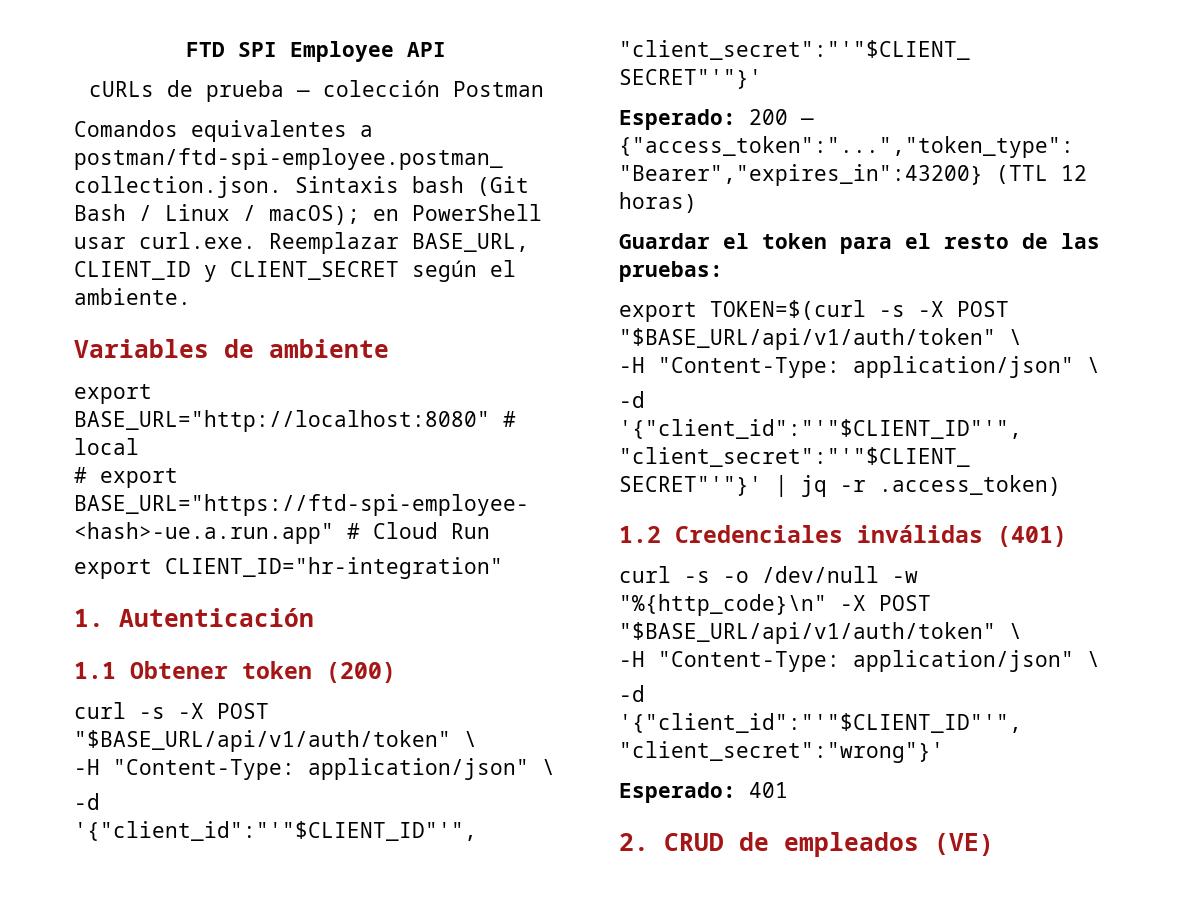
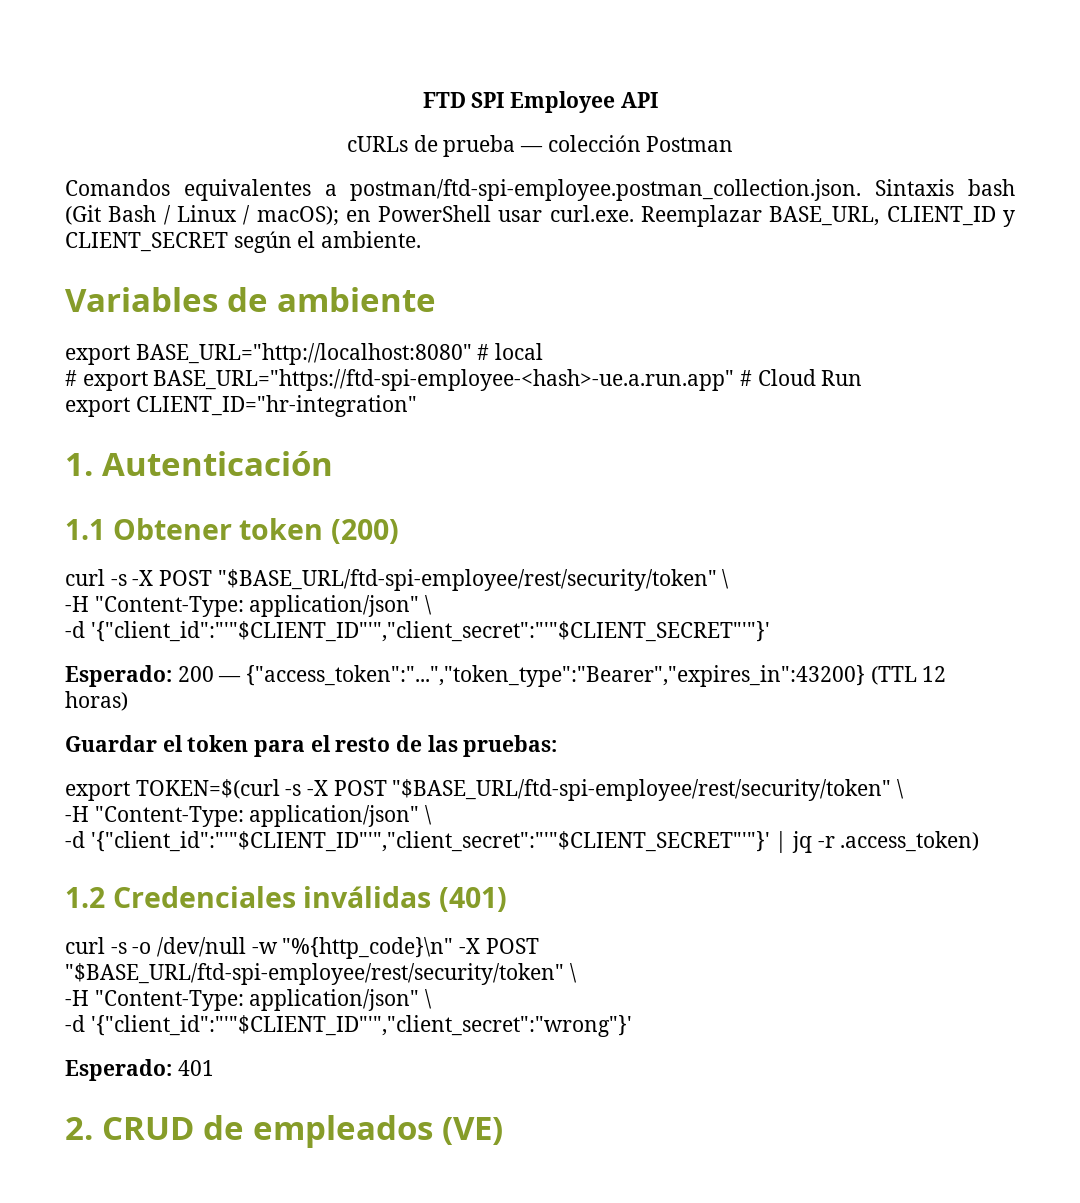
- curl -s -X POST "$BASE_URL/api/v1/auth/token" \
+ curl -s -X POST "$BASE_URL/ftd-spi-employee/rest/security/token" \
- export TOKEN=$(curl -s -X POST "$BASE_URL/api/v1/auth/token" \
+ export TOKEN=$(curl -s -X POST "$BASE_URL/ftd-spi-employee/rest/security/token" \
- curl -s -o /dev/null -w "%{http_code}\n" -X POST "$BASE_URL/api/v1/auth/token" \
+ curl -s -o /dev/null -w "%{http_code}\n" -X POST "$BASE_URL/ftd-spi-employee/rest/security/token" \

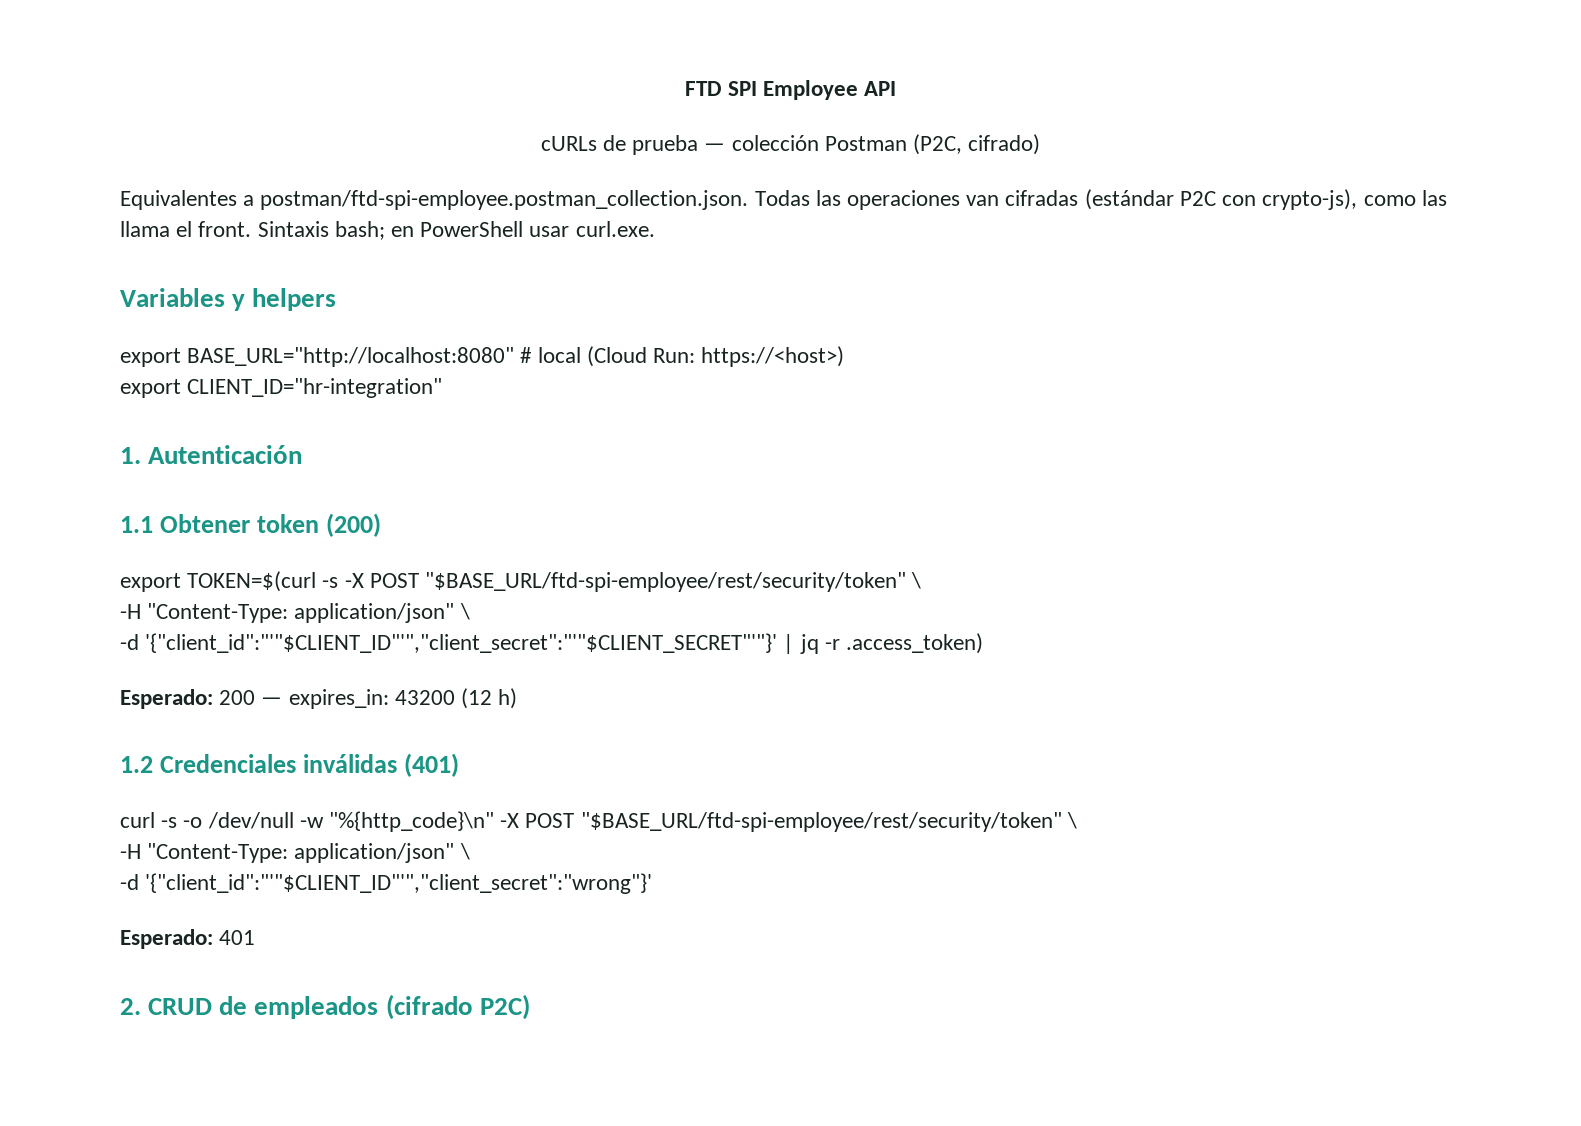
- cURLs de prueba — colección Postman
- Comandos equivalentes a postman/ftd-spi-employee.postman_collection.json. Sintaxis bash (Git Bash / Linux / macOS); en PowerShell usar curl.exe. Reemplazar BASE_URL, CLIENT_ID y CLIENT_SECRET según el ambiente.
+ cURLs de prueba — colección Postman (P2C, cifrado)
+ Equivalentes a postman/ftd-spi-employee.postman_collection.json. Todas las operaciones van cifradas (estándar P2C con crypto-js), como las llama el front. Sintaxis bash; en PowerShell usar curl.exe.
- Variables de ambiente
+ Variables y helpers
- export BASE_URL="http://localhost:8080" # local
- # export BASE_URL="https://ftd-spi-employee-<hash>-ue.a.run.app" # Cloud Run
+ export BASE_URL="http://localhost:8080" # local (Cloud Run: https://<host>)
- curl -s -X POST "$BASE_URL/ftd-spi-employee/rest/security/token" \
- -H "Content-Type: application/json" \
- -d '{"client_id":"'"$CLIENT_ID"'","client_secret":"'"$CLIENT_SECRET"'"}'
- Esperado: 200 — {"access_token":"...","token_type":"Bearer","expires_in":43200} (TTL 12 horas)
- Guardar el token para el resto de las pruebas:
+ Esperado: 200 — expires_in: 43200 (12 h)
- 2. CRUD de empleados (VE)
+ 2. CRUD de empleados (cifrado P2C)

